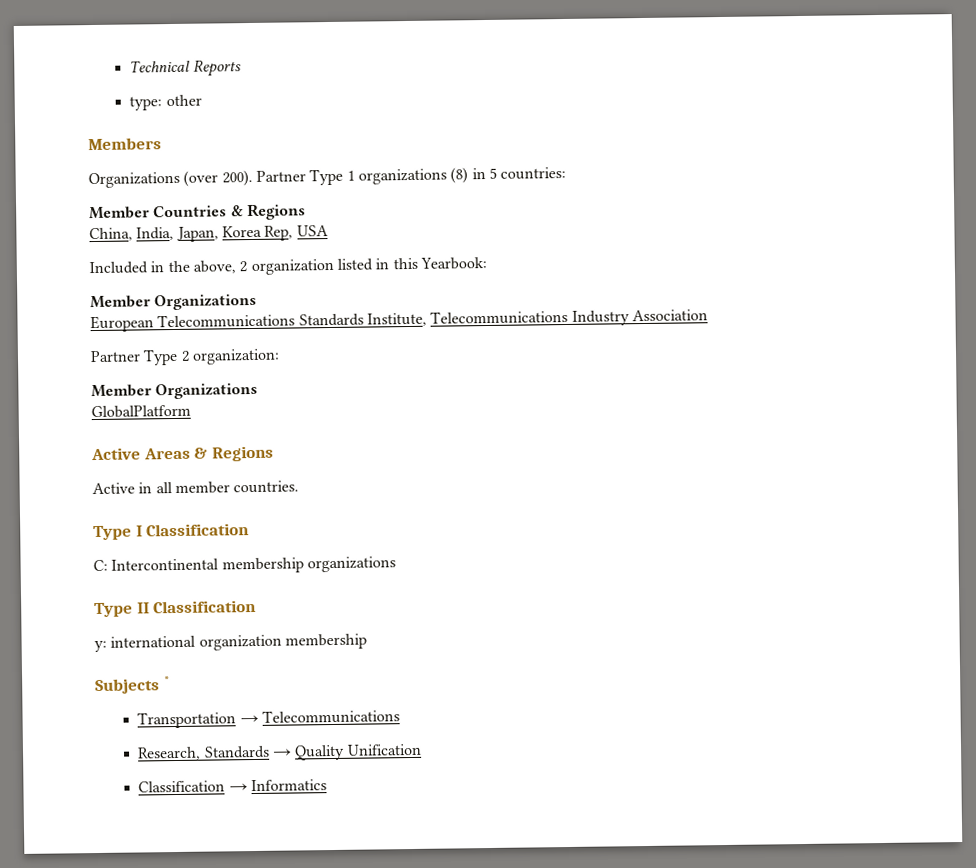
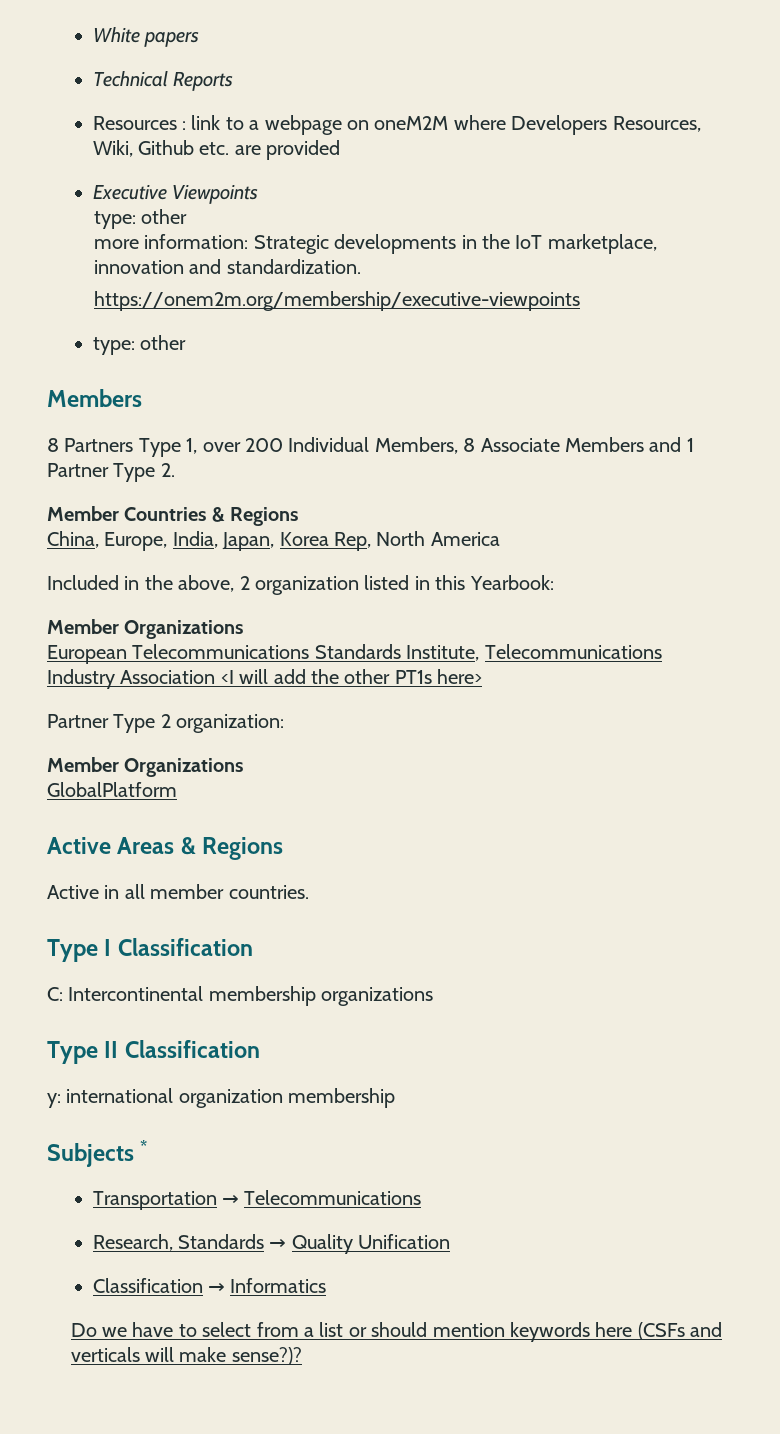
+ White papers
+ Resources : link to a webpage on oneM2M where Developers Resources, Wiki, Github etc. are provided
+ Executive Viewpoints
+ type: other
+ more information: Strategic developments in the IoT marketplace, innovation and standardization.
+ https://onem2m.org/membership/executive-viewpoints
  type: other
  Members
- Organizations (over 200). Partner Type 1 organizations (8) in 5 countries:
+ 8 Partners Type 1, over 200 Individual Members, 8 Associate Members and 1 Partner Type 2.
- China, India, Japan, Korea Rep, USA
+ China, Europe, India, Japan, Korea Rep, North America
- European Telecommunications Standards Institute, Telecommunications Industry Association
+ European Telecommunications Standards Institute, Telecommunications Industry Association <I will add the other PT1s here>
+ Do we have to select from a list or should mention keywords here (CSFs and verticals will make sense?)?

